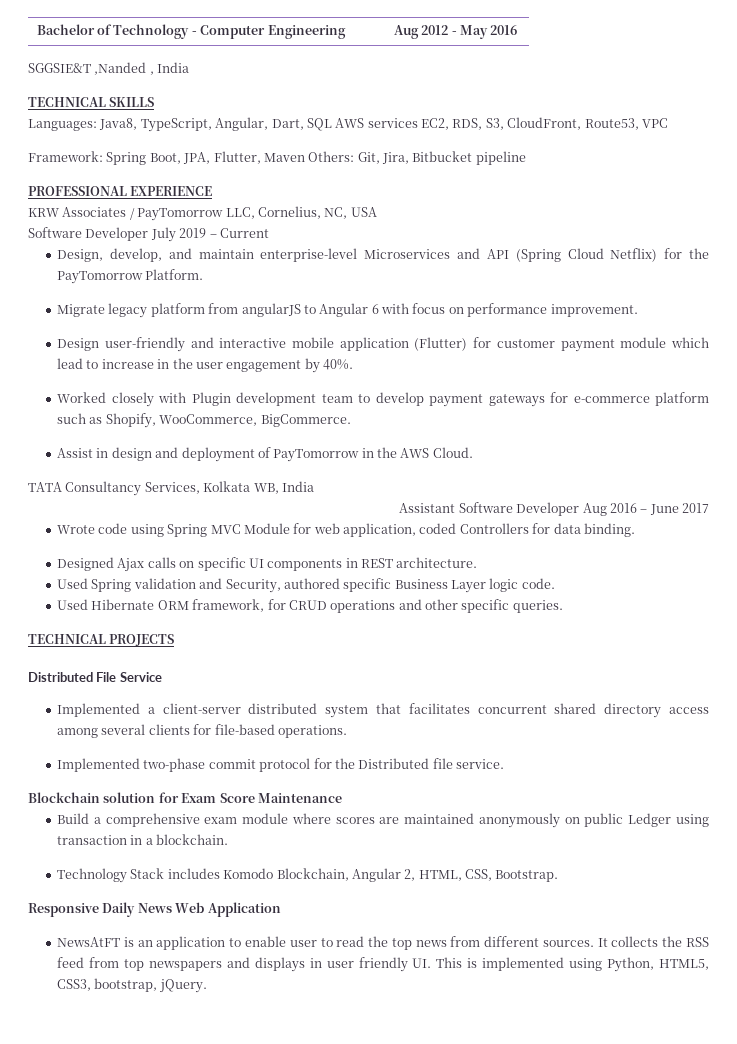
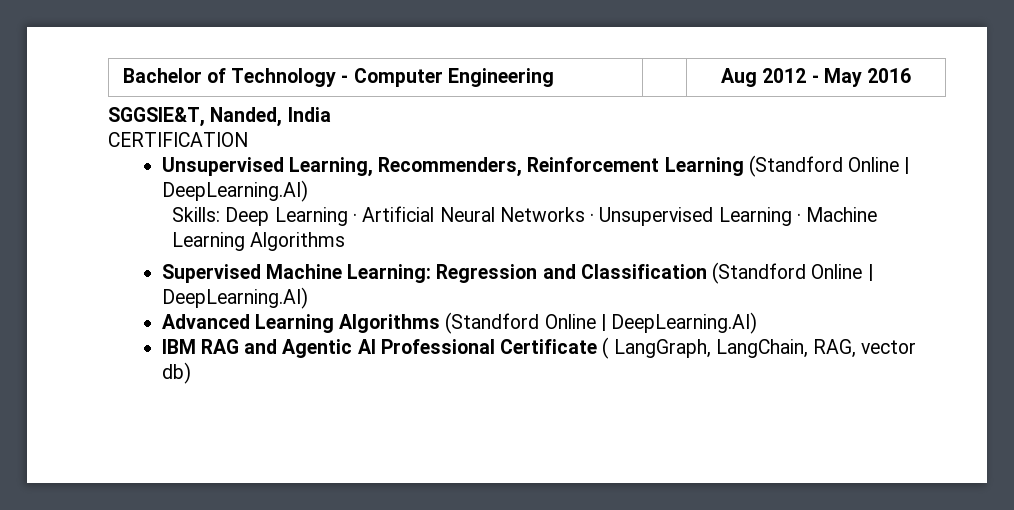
- SGGSIE&T ,Nanded , India
- TECHNICAL SKILLS
- Languages: Java8, TypeScript, Angular, Dart, SQL AWS services EC2, RDS, S3, CloudFront, Route53, VPC
- Framework: Spring Boot, JPA, Flutter, Maven Others: Git, Jira, Bitbucket pipeline
- PROFESSIONAL EXPERIENCE
- KRW Associates / PayTomorrow LLC, Cornelius, NC, USA
- Software Developer July 2019 – Current
- Design, develop, and maintain enterprise-level Microservices and API (Spring Cloud Netflix) for the PayTomorrow Platform.
- Migrate legacy platform from angularJS to Angular 6 with focus on performance improvement.
- Design user-friendly and interactive mobile application (Flutter) for customer payment module which lead to increase in the user engagement by 40%.
- Worked closely with Plugin development team to develop payment gateways for e-commerce platform such as Shopify, WooCommerce, BigCommerce.
- Assist in design and deployment of PayTomorrow in the AWS Cloud.
- TATA Consultancy Services, Kolkata WB, India
- Assistant Software Developer Aug 2016 – June 2017
- Wrote code using Spring MVC Module for web application, coded Controllers for data binding.
- Designed Ajax calls on specific UI components in REST architecture.
- Used Spring validation and Security, authored specific Business Layer logic code.
- Used Hibernate ORM framework, for CRUD operations and other specific queries.
- TECHNICAL PROJECTS
- Distributed File Service
- Implemented a client-server distributed system that facilitates concurrent shared directory access among several clients for file-based operations.
- Implemented two-phase commit protocol for the Distributed file service.
- Blockchain solution for Exam Score Maintenance
- Build a comprehensive exam module where scores are maintained anonymously on public Ledger using transaction in a blockchain.
- Technology Stack includes Komodo Blockchain, Angular 2, HTML, CSS, Bootstrap.
- Responsive Daily News Web Application
- NewsAtFT is an application to enable user to read the top news from different sources. It collects the RSS feed from top newspapers and displays in user friendly UI. This is implemented using Python, HTML5, CSS3, bootstrap, jQuery.
+ SGGSIE&T, Nanded, India
+ CERTIFICATION
+ Unsupervised Learning, Recommenders, Reinforcement Learning (Standford Online | DeepLearning.AI)
+ Skills: Deep Learning · Artificial Neural Networks · Unsupervised Learning · Machine Learning Algorithms
+ Supervised Machine Learning: Regression and Classification (Standford Online | DeepLearning.AI)
+ Advanced Learning Algorithms (Standford Online | DeepLearning.AI)
+ IBM RAG and Agentic AI Professional Certificate ( LangGraph, LangChain, RAG, vector db)

